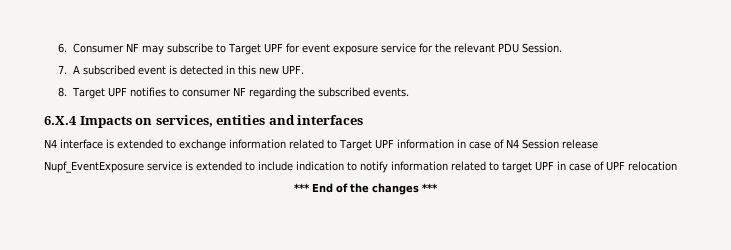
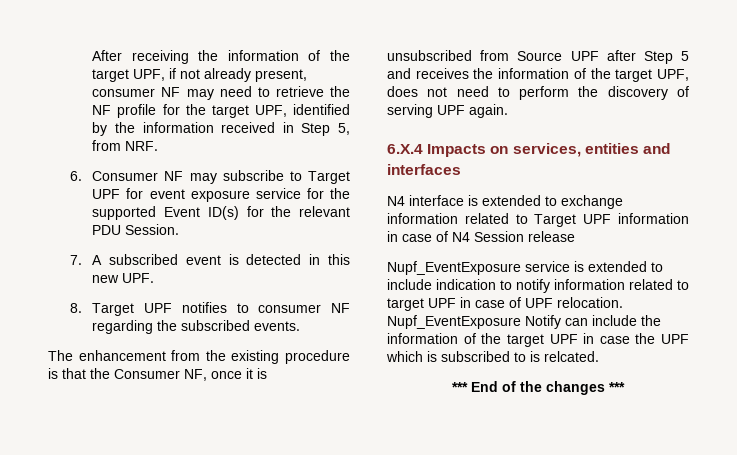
+ After receiving the information of the target UPF, if not already present, consumer NF may need to retrieve the NF profile for the target UPF, identified by the information received in Step 5, from NRF.
- 6. Consumer NF may subscribe to Target UPF for event exposure service for the relevant PDU Session.
+ 6. Consumer NF may subscribe to Target UPF for event exposure service for the supported Event ID(s) for the relevant PDU Session.
+ The enhancement from the existing procedure is that the Consumer NF, once it is unsubscribed from Source UPF after Step 5 and receives the information of the target UPF, does not need to perform the discovery of serving UPF again.
- Nupf_EventExposure service is extended to include indication to notify information related to target UPF in case of UPF relocation
+ Nupf_EventExposure service is extended to include indication to notify information related to target UPF in case of UPF relocation. Nupf_EventExposure Notify can include the information of the target UPF in case the UPF which is subscribed to is relcated.

